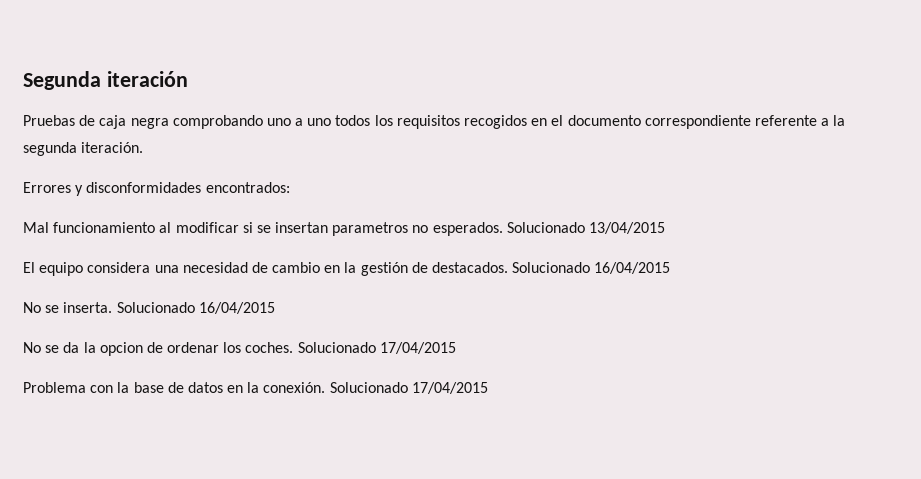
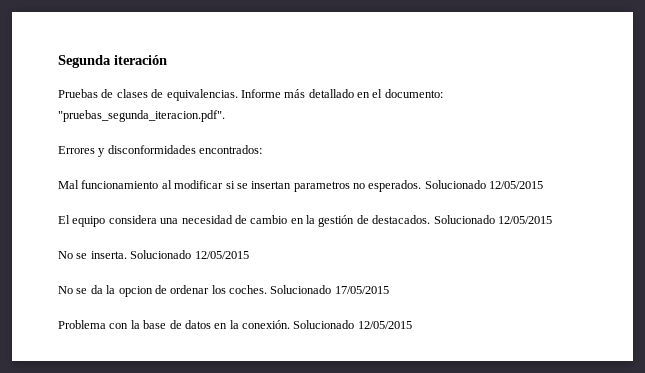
- Pruebas de caja negra comprobando uno a uno todos los requisitos recogidos en el documento correspondiente referente a la segunda iteración.
+ Pruebas de clases de equivalencias. Informe más detallado en el documento: "pruebas_segunda_iteracion.pdf".
- Mal funcionamiento al modificar si se insertan parametros no esperados. Solucionado 13/04/2015
+ Mal funcionamiento al modificar si se insertan parametros no esperados. Solucionado 12/05/2015
- El equipo considera una necesidad de cambio en la gestión de destacados. Solucionado 16/04/2015
+ El equipo considera una necesidad de cambio en la gestión de destacados. Solucionado 12/05/2015
- No se inserta. Solucionado 16/04/2015
+ No se inserta. Solucionado 12/05/2015
- No se da la opcion de ordenar los coches. Solucionado 17/04/2015
+ No se da la opcion de ordenar los coches. Solucionado 17/05/2015
- Problema con la base de datos en la conexión. Solucionado 17/04/2015
+ Problema con la base de datos en la conexión. Solucionado 12/05/2015

